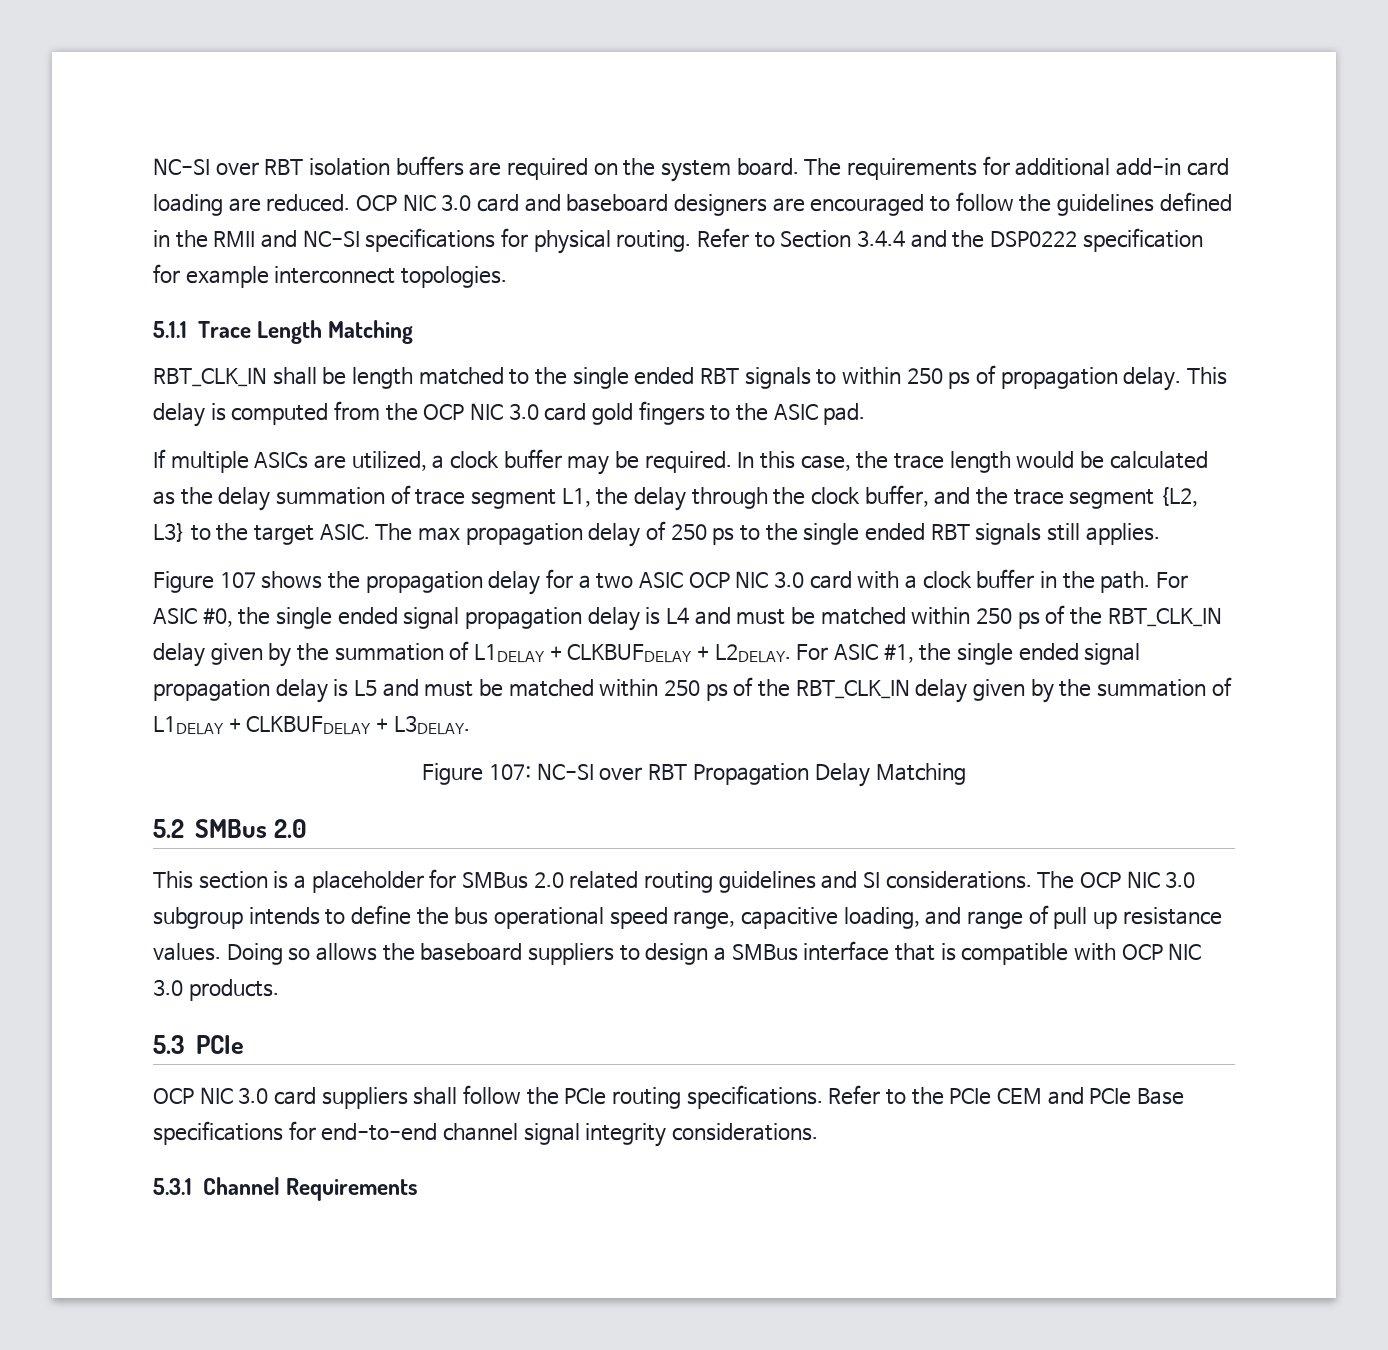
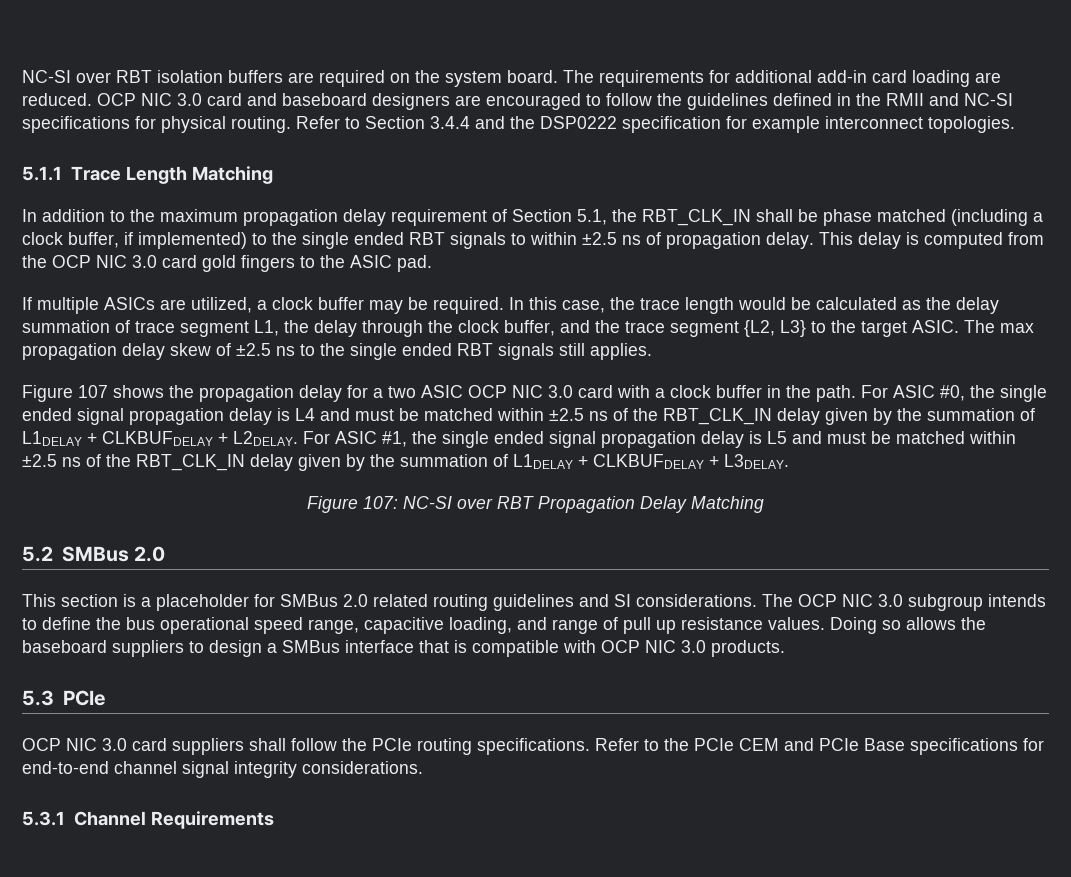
- RBT_CLK_IN shall be length matched to the single ended RBT signals to within 250 ps of propagation delay.
+ In addition to the maximum propagation delay requirement of Section 5.1, the RBT_CLK_IN shall be phase matched (including a clock buffer, if implemented) to the single ended RBT signals to within ±2.5 ns of propagation delay.
- The max propagation delay of 250 ps to the single ended RBT signals still applies.
+ The max propagation delay skew of ±2.5 ns to the single ended RBT signals still applies.
- For ASIC #0, the single ended signal propagation delay is L4 and must be matched within 250 ps of the RBT_CLK_IN delay given by the summation of L1DELAY + CLKBUFDELAY + L2DELAY.
+ For ASIC #0, the single ended signal propagation delay is L4 and must be matched within ±2.5 ns of the RBT_CLK_IN delay given by the summation of L1DELAY + CLKBUFDELAY + L2DELAY.
- For ASIC #1, the single ended signal propagation delay is L5 and must be matched within 250 ps of the RBT_CLK_IN delay given by the summation of L1DELAY + CLKBUFDELAY + L3DELAY.
+ For ASIC #1, the single ended signal propagation delay is L5 and must be matched within ±2.5 ns of the RBT_CLK_IN delay given by the summation of L1DELAY + CLKBUFDELAY + L3DELAY.

